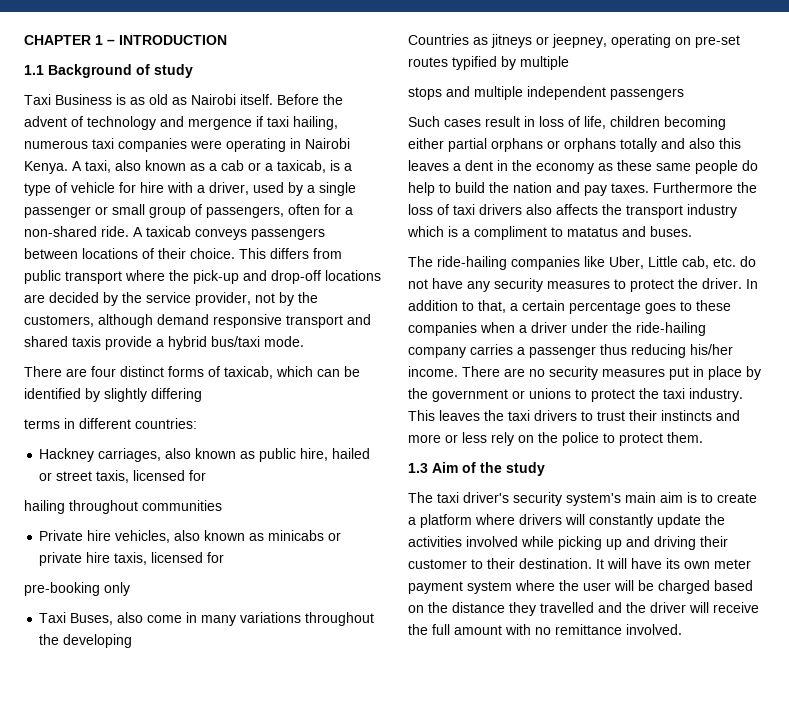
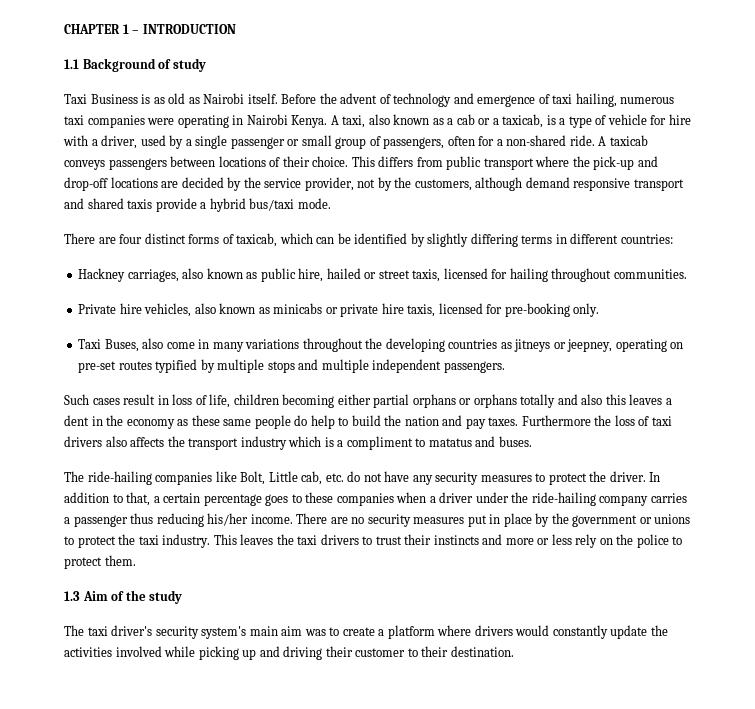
- Before the advent of technology and mergence if taxi hailing, numerous taxi companies were operating in Nairobi Kenya.
+ Before the advent of technology and emergence of taxi hailing, numerous taxi companies were operating in Nairobi Kenya.
- There are four distinct forms of taxicab, which can be identified by slightly differing
- terms in different countries:
+ There are four distinct forms of taxicab, which can be identified by slightly differing terms in different countries:
- Hackney carriages, also known as public hire, hailed or street taxis, licensed for
- hailing throughout communities
+ Hackney carriages, also known as public hire, hailed or street taxis, licensed for hailing throughout communities.
- Private hire vehicles, also known as minicabs or private hire taxis, licensed for
- pre-booking only
+ Private hire vehicles, also known as minicabs or private hire taxis, licensed for pre-booking only.
- Taxi Buses, also come in many variations throughout the developing
- Countries as jitneys or jeepney, operating on pre-set routes typified by multiple
- stops and multiple independent passengers
+ Taxi Buses, also come in many variations throughout the developing countries as jitneys or jeepney, operating on pre-set routes typified by multiple stops and multiple independent passengers.
- The ride-hailing companies like Uber, Little cab, etc. do not have any security measures to protect the driver.
+ The ride-hailing companies like Bolt, Little cab, etc. do not have any security measures to protect the driver.
- The taxi driver's security system's main aim is to create a platform where drivers will constantly update the activities involved while picking up and driving their customer to their destination. It will have its own meter payment system where the user will be charged based on the distance they travelled and the driver will receive the full amount with no remittance involved.
+ The taxi driver's security system's main aim was to create a platform where drivers would constantly update the activities involved while picking up and driving their customer to their destination.

